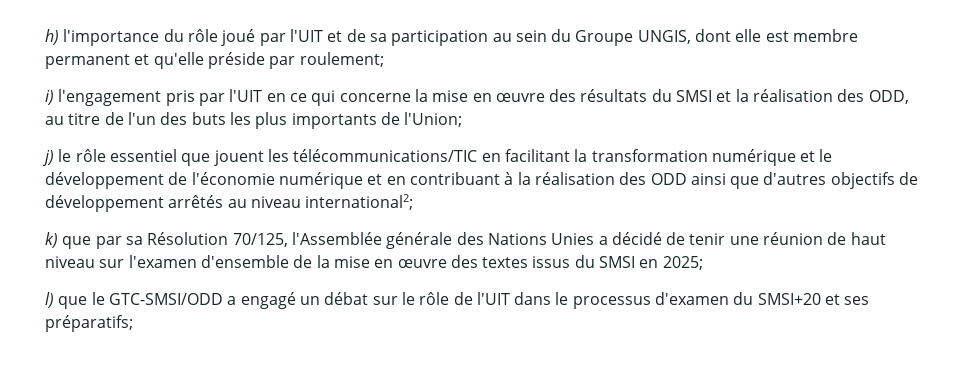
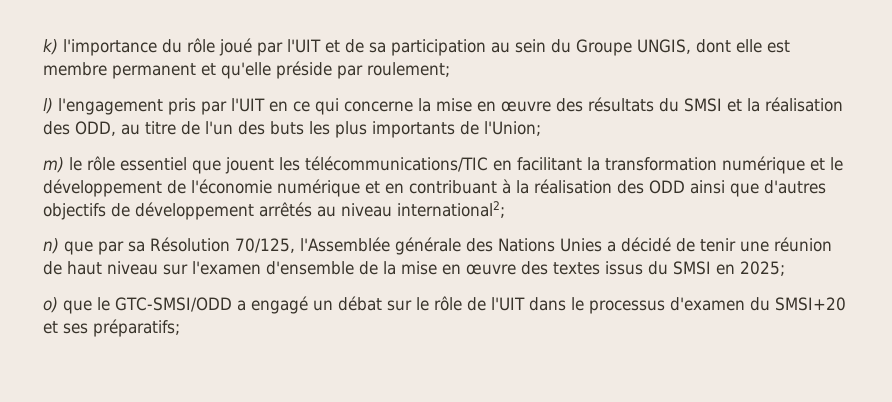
- h) l'importance du rôle joué par l'UIT et de sa participation au sein du Groupe UNGIS, dont elle est membre permanent et qu'elle préside par roulement;
+ k) l'importance du rôle joué par l'UIT et de sa participation au sein du Groupe UNGIS, dont elle est membre permanent et qu'elle préside par roulement;
- i) l'engagement pris par l'UIT en ce qui concerne la mise en œuvre des résultats du SMSI et la réalisation des ODD, au titre de l'un des buts les plus importants de l'Union;
+ l) l'engagement pris par l'UIT en ce qui concerne la mise en œuvre des résultats du SMSI et la réalisation des ODD, au titre de l'un des buts les plus importants de l'Union;
- j) le rôle essentiel que jouent les télécommunications/TIC en facilitant la transformation numérique et le développement de l'économie numérique et en contribuant à la réalisation des ODD ainsi que d'autres objectifs de développement arrêtés au niveau international2;
+ m) le rôle essentiel que jouent les télécommunications/TIC en facilitant la transformation numérique et le développement de l'économie numérique et en contribuant à la réalisation des ODD ainsi que d'autres objectifs de développement arrêtés au niveau international2;
- k) que par sa Résolution 70/125, l'Assemblée générale des Nations Unies a décidé de tenir une réunion de haut niveau sur l'examen d'ensemble de la mise en œuvre des textes issus du SMSI en 2025;
+ n) que par sa Résolution 70/125, l'Assemblée générale des Nations Unies a décidé de tenir une réunion de haut niveau sur l'examen d'ensemble de la mise en œuvre des textes issus du SMSI en 2025;
- l) que le GTC-SMSI/ODD a engagé un débat sur le rôle de l'UIT dans le processus d'examen du SMSI+20 et ses préparatifs;
+ o) que le GTC-SMSI/ODD a engagé un débat sur le rôle de l'UIT dans le processus d'examen du SMSI+20 et ses préparatifs;

